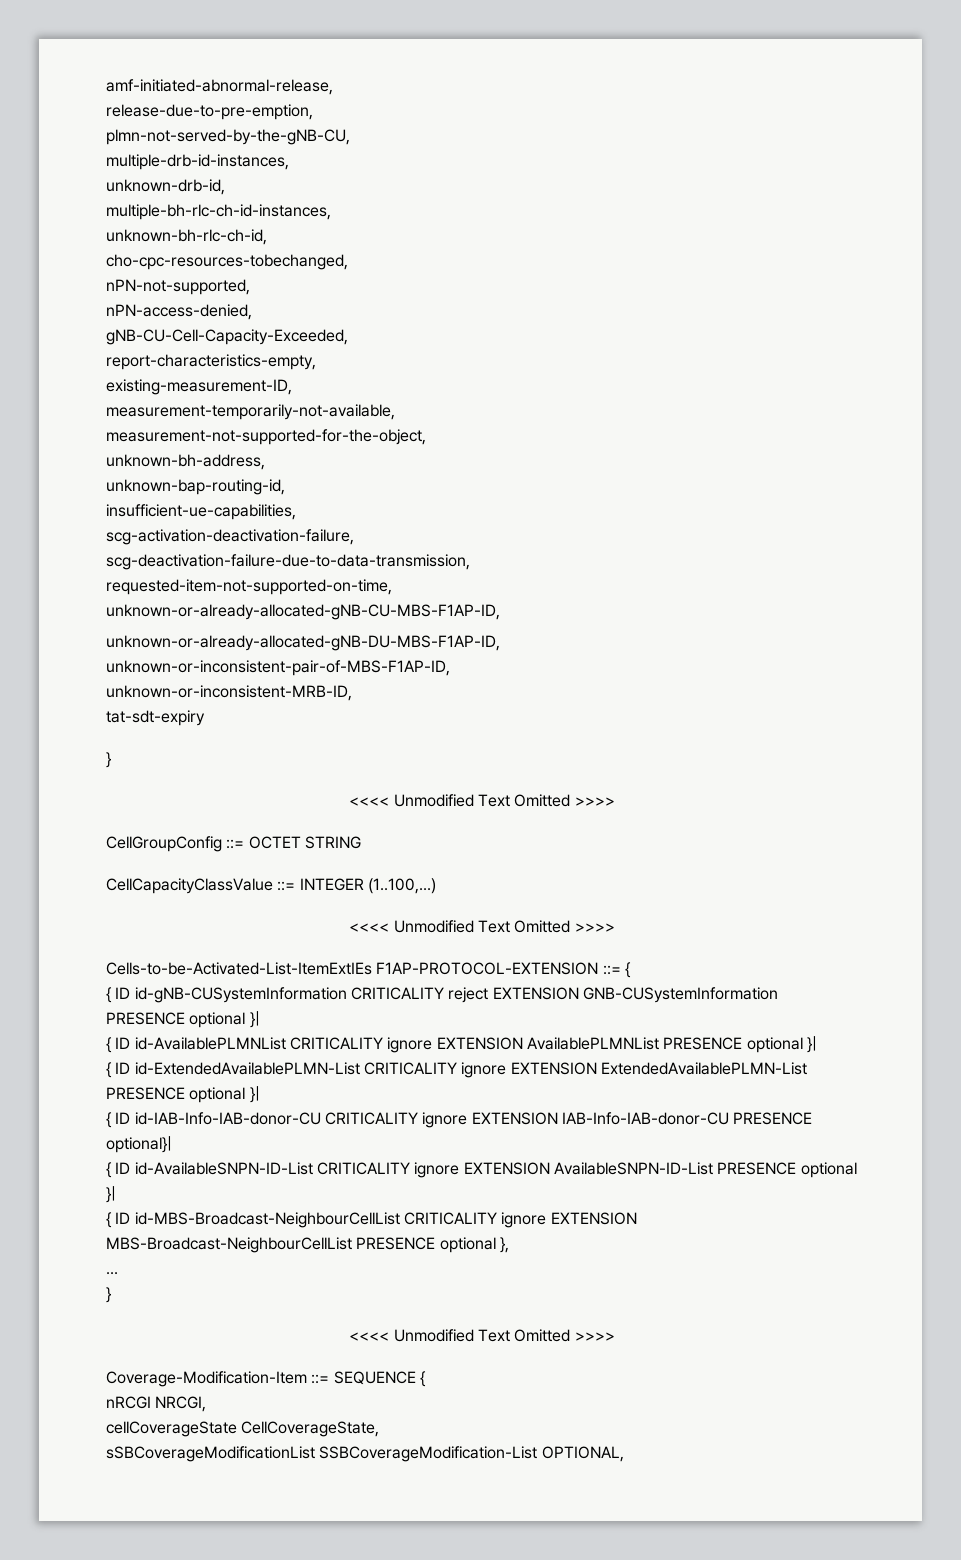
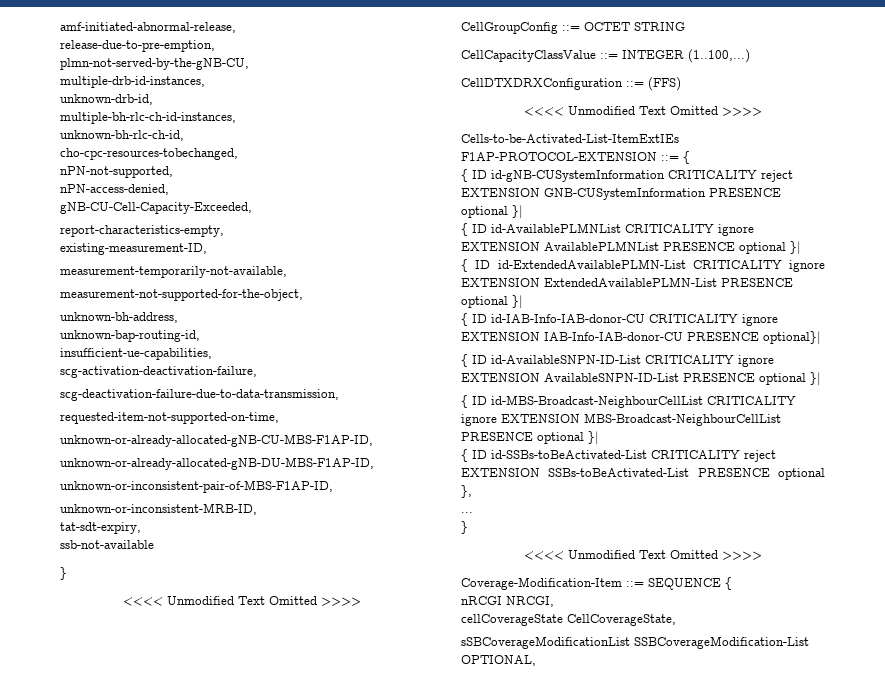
- tat-sdt-expiry
+ tat-sdt-expiry,
+ ssb-not-available
+ CellDTXDRXConfiguration ::= (FFS)
- { ID id-MBS-Broadcast-NeighbourCellList CRITICALITY ignore EXTENSION MBS-Broadcast-NeighbourCellList PRESENCE optional },
+ { ID id-MBS-Broadcast-NeighbourCellList CRITICALITY ignore EXTENSION MBS-Broadcast-NeighbourCellList PRESENCE optional }|
+ { ID id-SSBs-toBeActivated-List CRITICALITY reject EXTENSION SSBs-toBeActivated-List PRESENCE optional },

